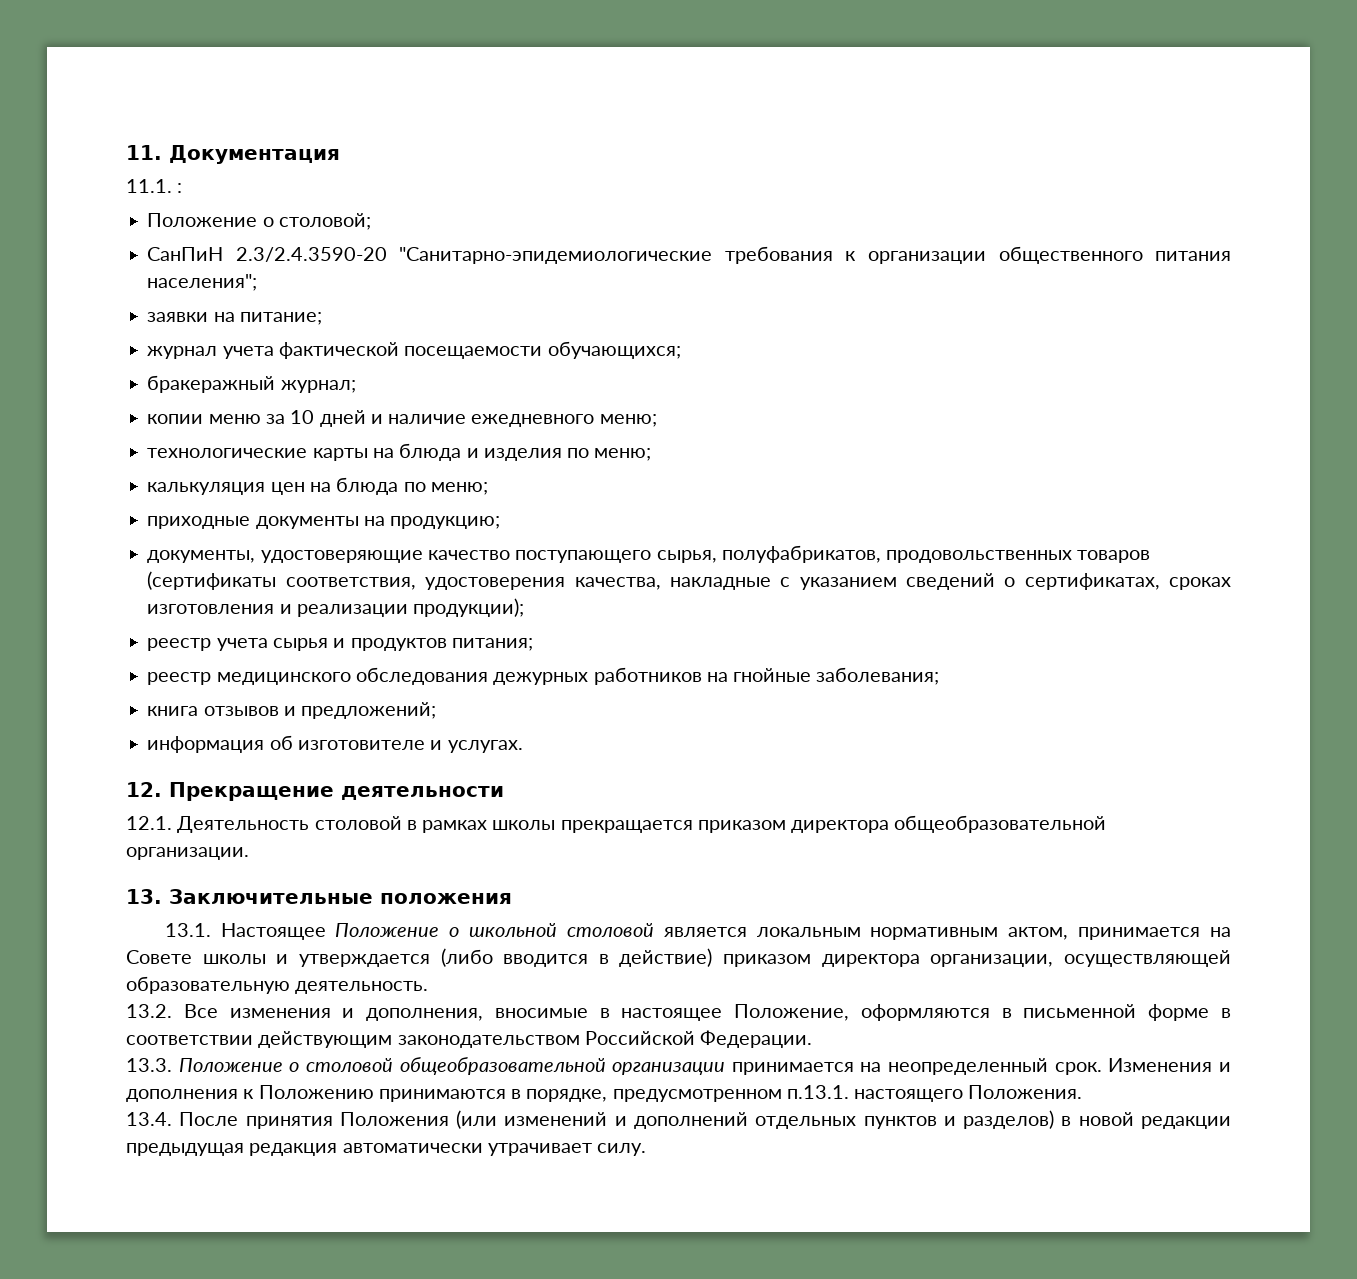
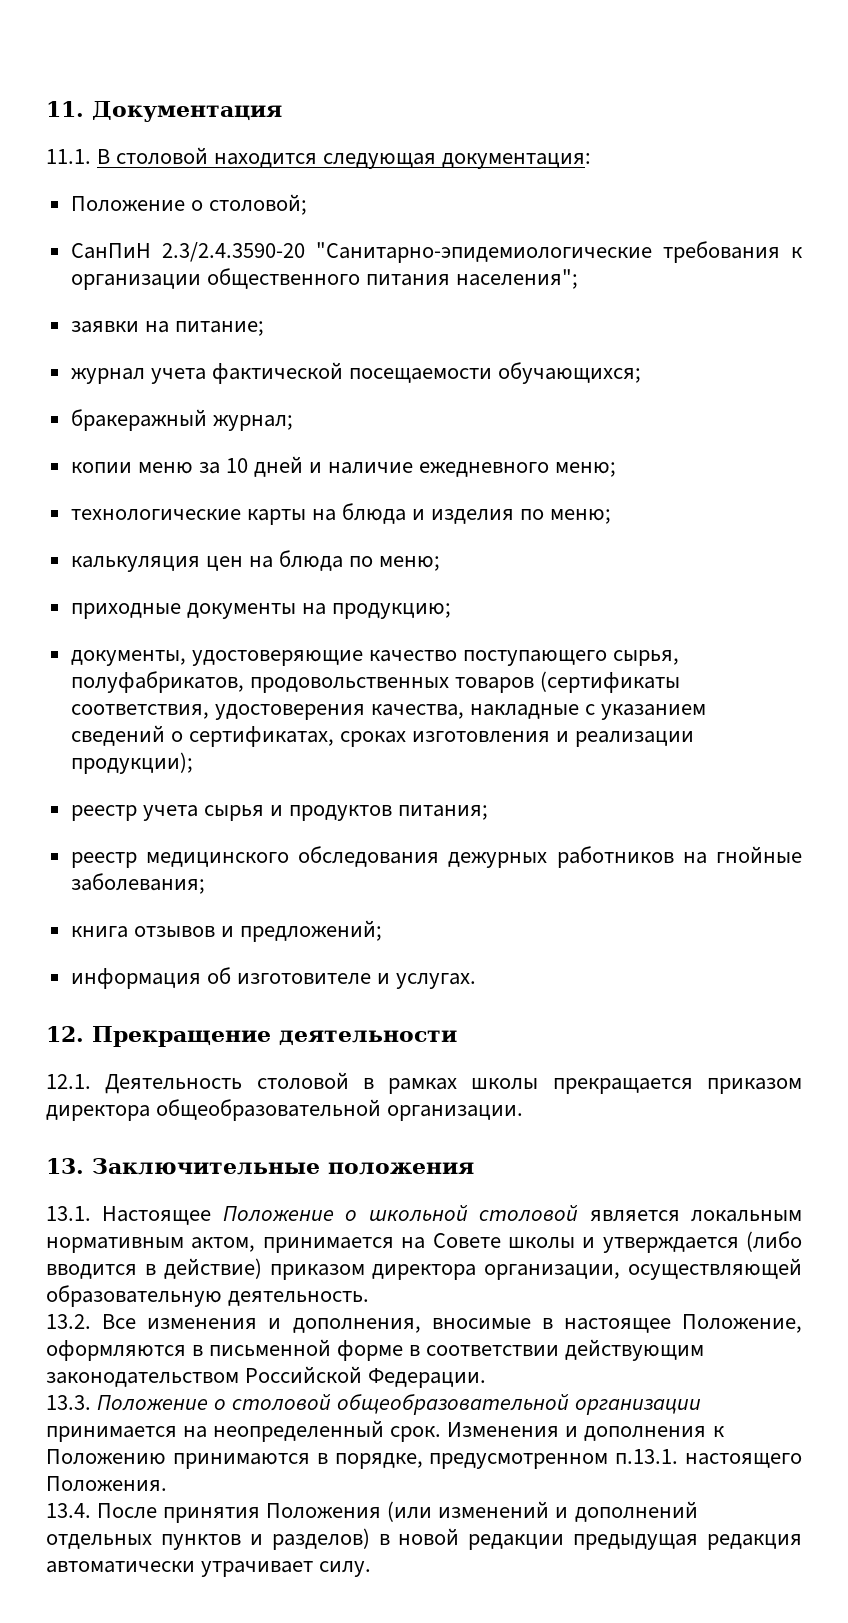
- 11.1. :
+ 11.1. В столовой находится следующая документация:

